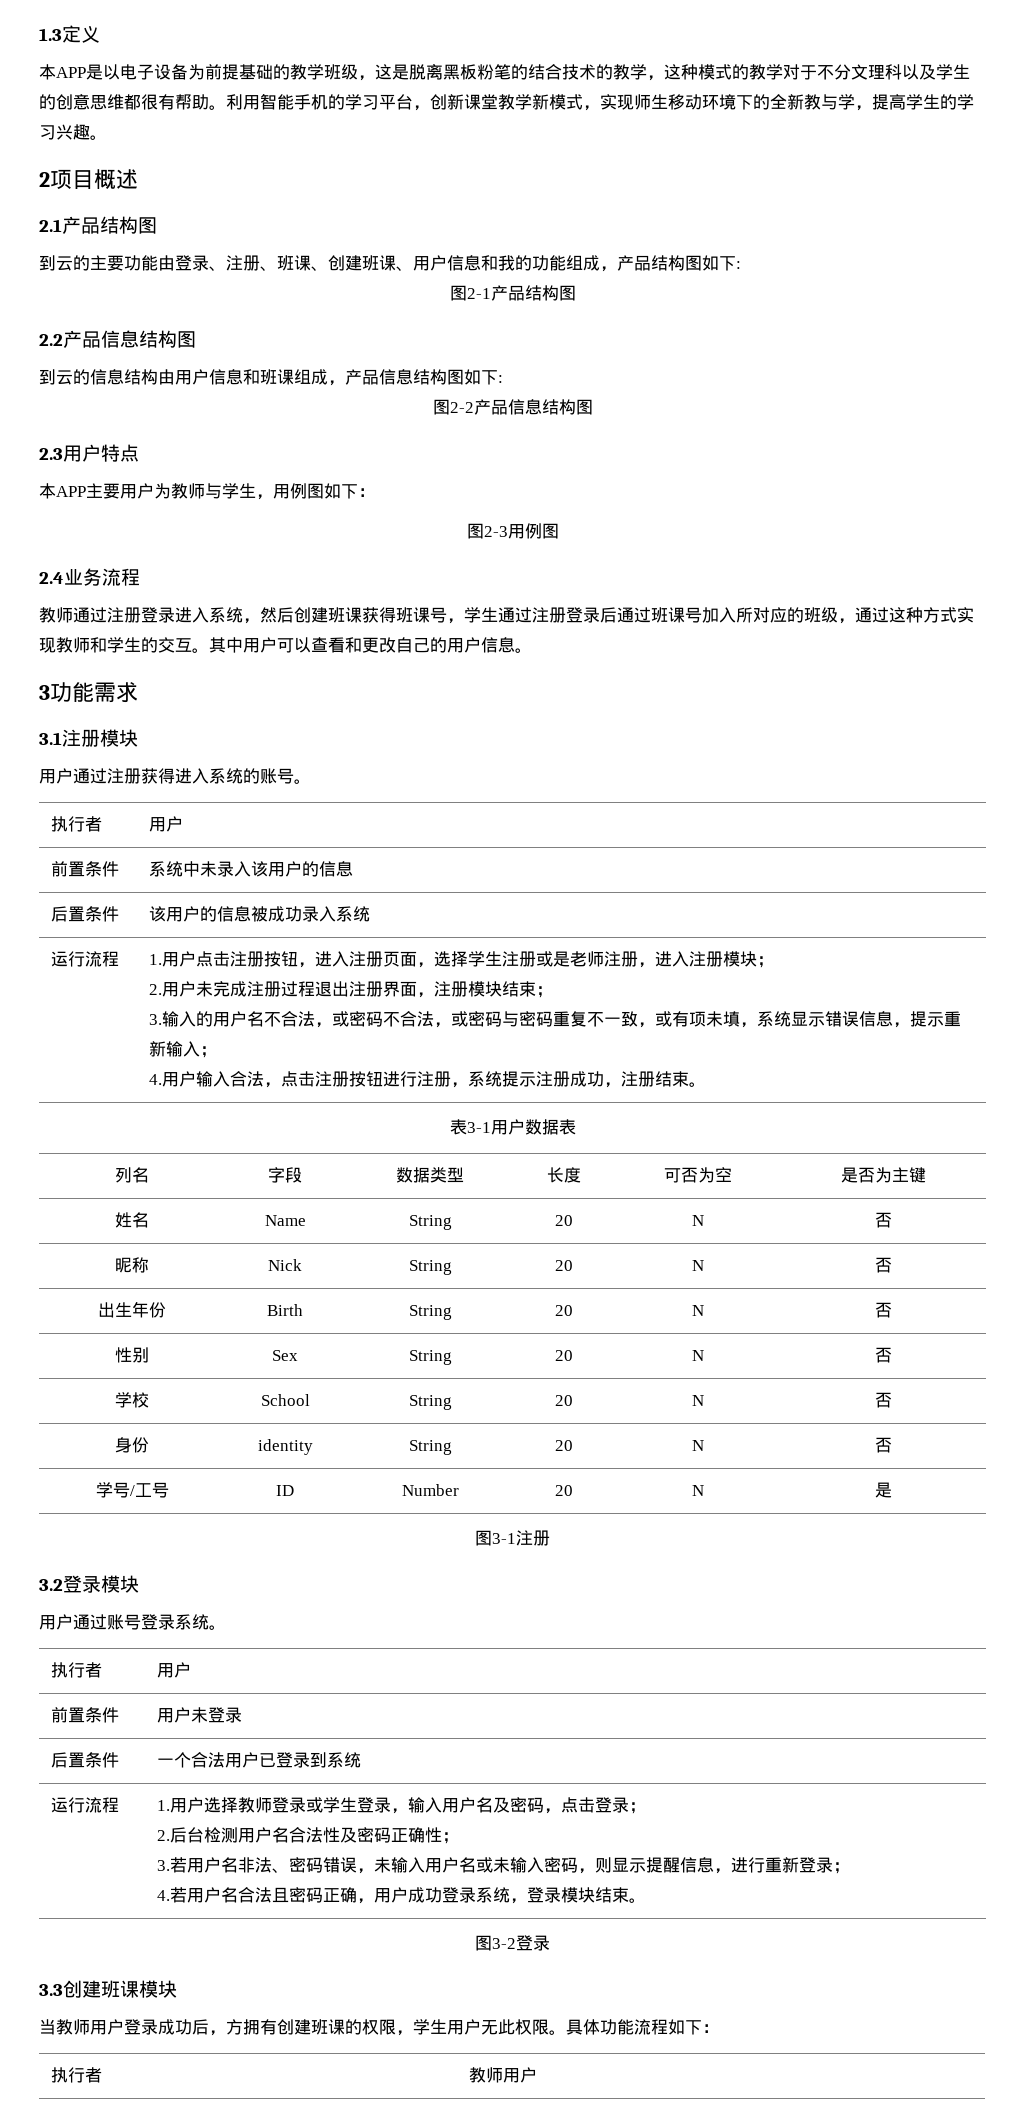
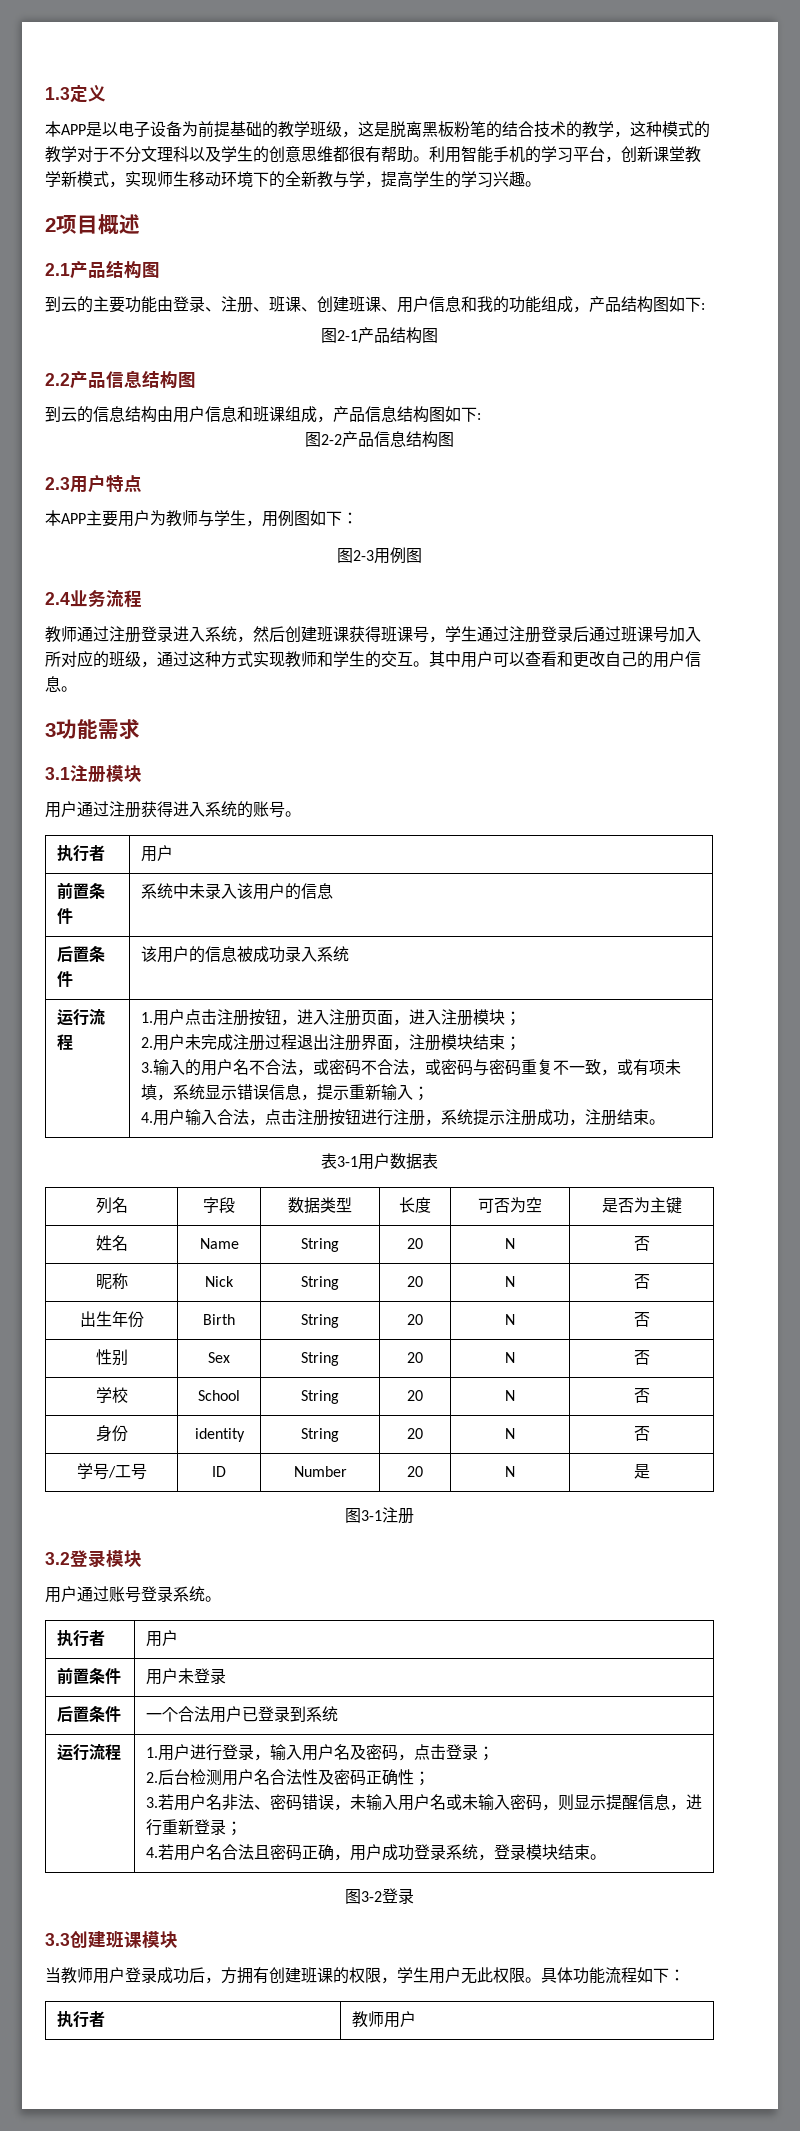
- 1.用户点击注册按钮，进入注册页面，选择学生注册或是老师注册，进入注册模块；
+ 1.用户点击注册按钮，进入注册页面，进入注册模块；
- 1.用户选择教师登录或学生登录，输入用户名及密码，点击登录；
+ 1.用户进行登录，输入用户名及密码，点击登录；

